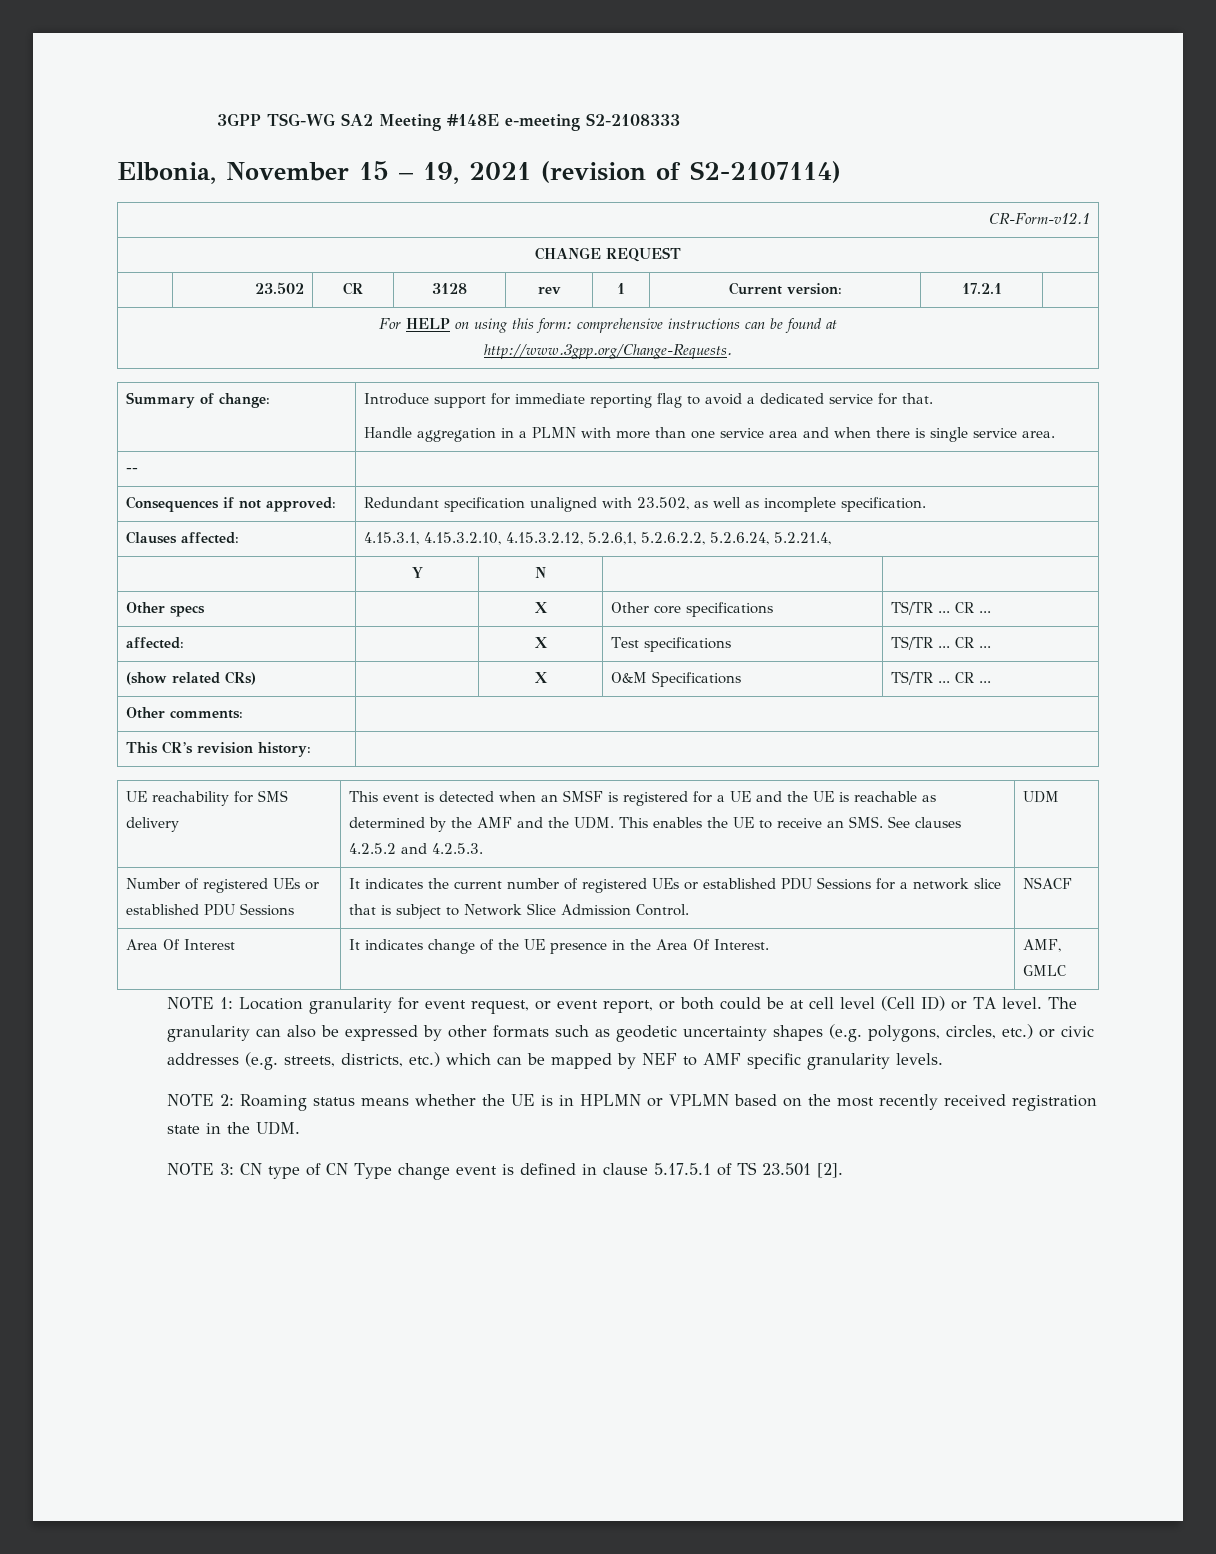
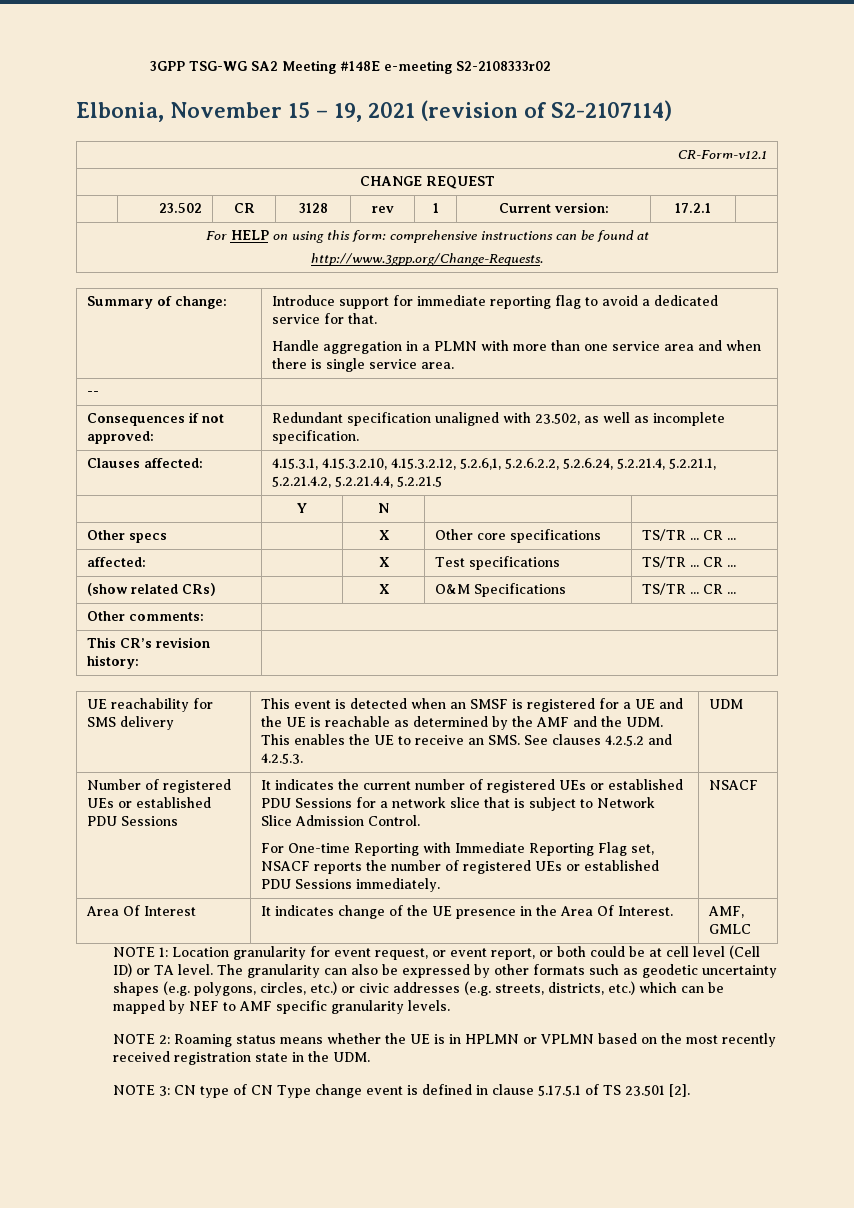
- 3GPP TSG-WG SA2 Meeting #148E e-meeting S2-2108333
+ 3GPP TSG-WG SA2 Meeting #148E e-meeting S2-2108333r02
- Clauses affected: | 4.15.3.1, 4.15.3.2.10, 4.15.3.2.12, 5.2.6,1, 5.2.6.2.2, 5.2.6.24, 5.2.21.4,
+ Clauses affected: | 4.15.3.1, 4.15.3.2.10, 4.15.3.2.12, 5.2.6,1, 5.2.6.2.2, 5.2.6.24, 5.2.21.4, 5.2.21.1, 5.2.21.4.2, 5.2.21.4.4, 5.2.21.5
+ For One-time Reporting with Immediate Reporting Flag set, NSACF reports the number of registered UEs or established PDU Sessions immediately.

